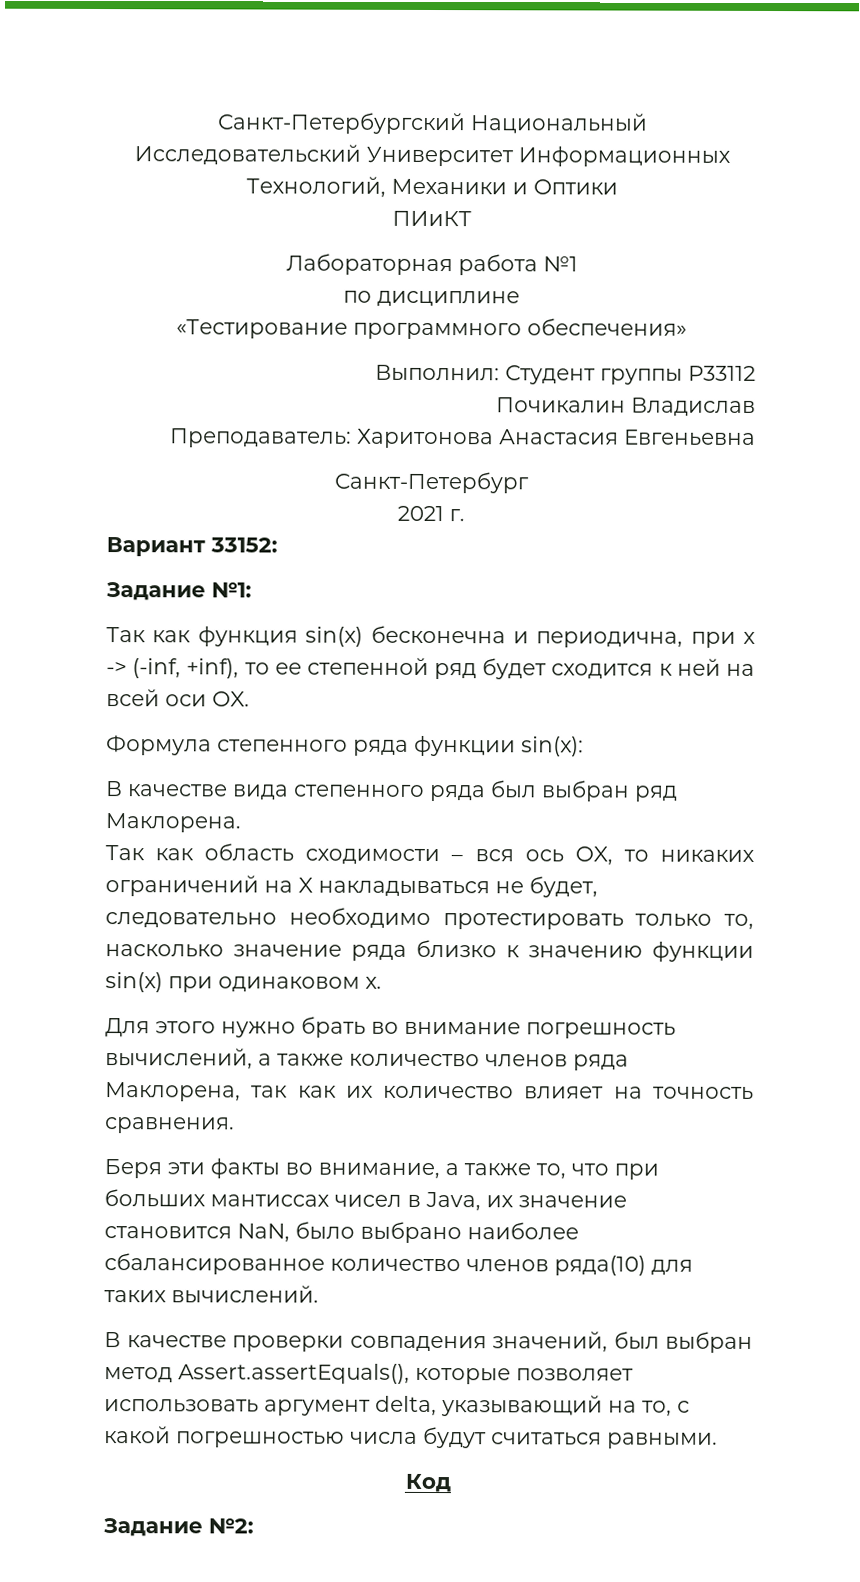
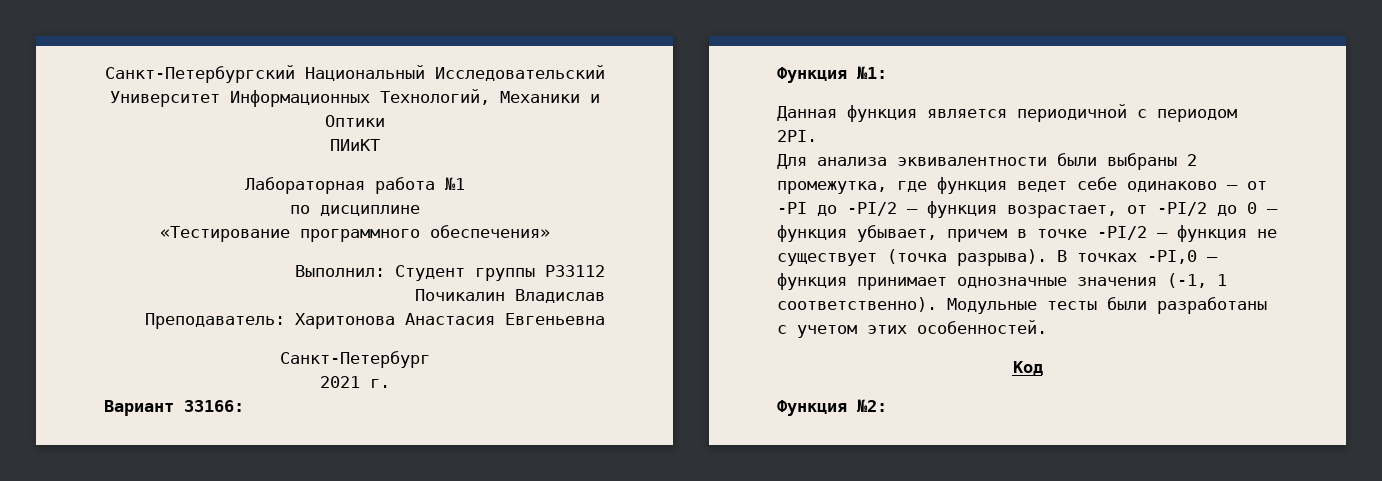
- Вариант 33152:
- Задание №1:
+ Вариант 33166:
+ Функция №1:
- Так как функция sin(x) бесконечна и периодична, при x -> (-inf, +inf), то ее степенной ряд будет сходится к ней на всей оси OX.
- Формула степенного ряда функции sin(x):
- В качестве вида степенного ряда был выбран ряд Маклорена.
- Так как область сходимости – вся ось OX, то никаких ограничений на X накладываться не будет, следовательно необходимо протестировать только то, насколько значение ряда близко к значению функции sin(x) при одинаковом x.
- Для этого нужно брать во внимание погрешность вычислений, а также количество членов ряда Маклорена, так как их количество влияет на точность сравнения.
- Беря эти факты во внимание, а также то, что при больших мантиссах чисел в Java, их значение становится NaN, было выбрано наиболее сбалансированное количество членов ряда(10) для таких вычислений.
- В качестве проверки совпадения значений, был выбран метод Assert.assertEquals(), которые позволяет использовать аргумент delta, указывающий на то, с какой погрешностью числа будут считаться равными.
+ Данная функция является периодичной с периодом 2PI.
+ Для анализа эквивалентности были выбраны 2 промежутка, где функция ведет себе одинаково – от -PI до -PI/2 – функция возрастает, от -PI/2 до 0 – функция убывает, причем в точке -PI/2 – функция не существует (точка разрыва). В точках -PI,0 – функция принимает однозначные значения (-1, 1 соответственно). Модульные тесты были разработаны с учетом этих особенностей.
- Задание №2:
+ Функция №2:

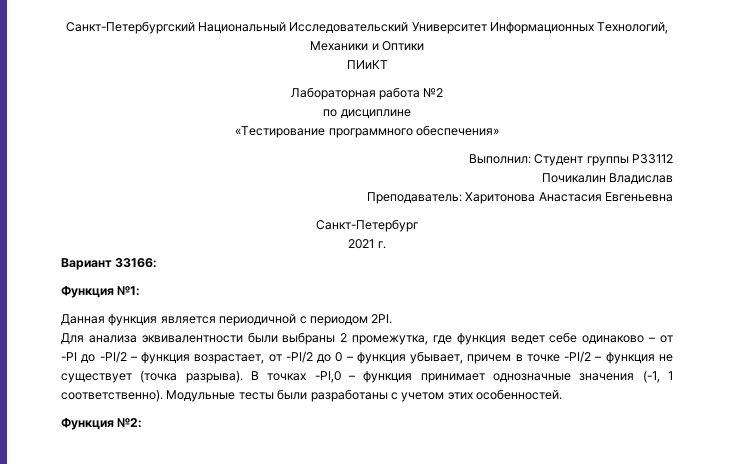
- Лабораторная работа №1
+ Лабораторная работа №2
- Код

